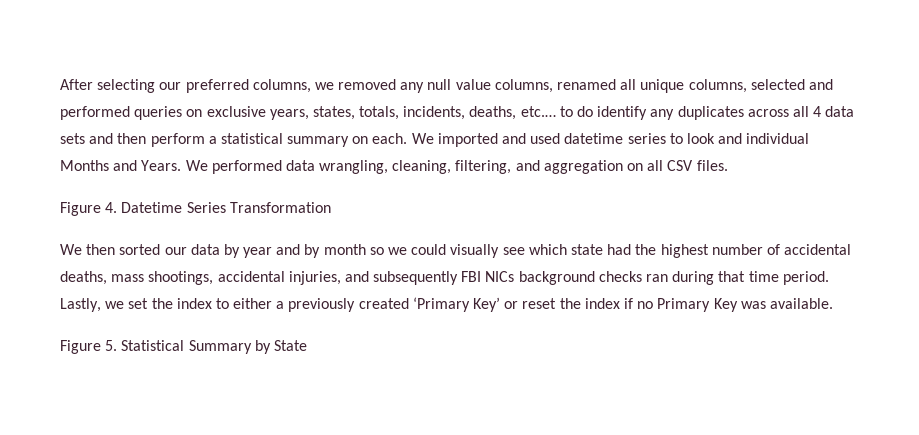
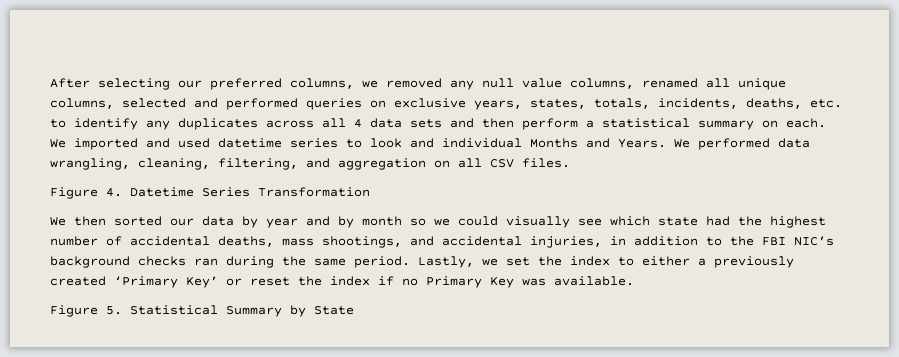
- After selecting our preferred columns, we removed any null value columns, renamed all unique columns, selected and performed queries on exclusive years, states, totals, incidents, deaths, etc.… to do identify any duplicates across all 4 data sets and then perform a statistical summary on each.
+ After selecting our preferred columns, we removed any null value columns, renamed all unique columns, selected and performed queries on exclusive years, states, totals, incidents, deaths, etc. to identify any duplicates across all 4 data sets and then perform a statistical summary on each.
- We then sorted our data by year and by month so we could visually see which state had the highest number of accidental deaths, mass shootings, accidental injuries, and subsequently FBI NICs background checks ran during that time period.
+ We then sorted our data by year and by month so we could visually see which state had the highest number of accidental deaths, mass shootings, and accidental injuries, in addition to the FBI NIC’s background checks ran during the same period.

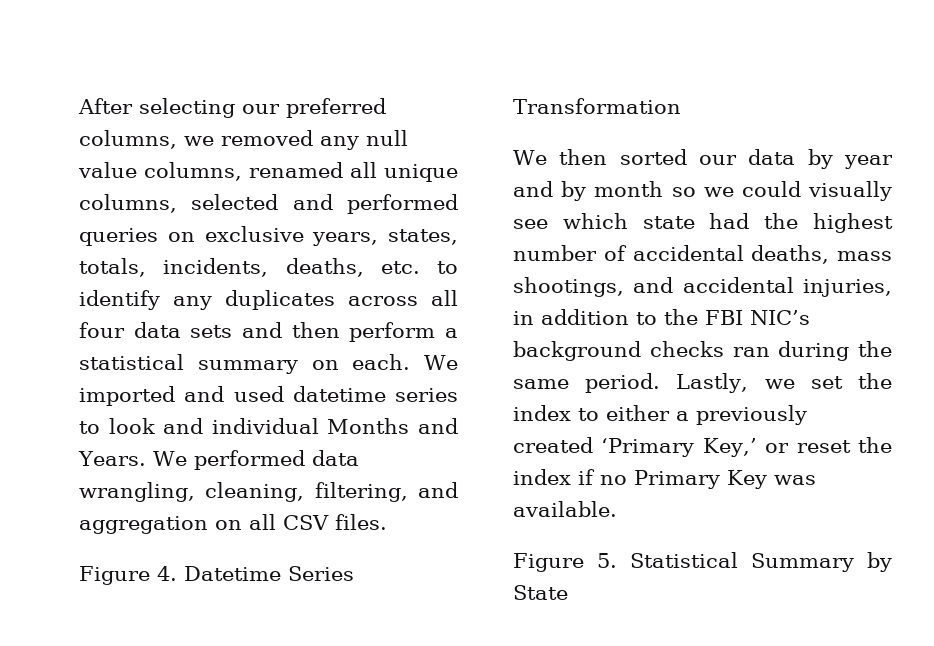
- After selecting our preferred columns, we removed any null value columns, renamed all unique columns, selected and performed queries on exclusive years, states, totals, incidents, deaths, etc. to identify any duplicates across all 4 data sets and then perform a statistical summary on each.
+ After selecting our preferred columns, we removed any null value columns, renamed all unique columns, selected and performed queries on exclusive years, states, totals, incidents, deaths, etc. to identify any duplicates across all four data sets and then perform a statistical summary on each.
- Lastly, we set the index to either a previously created ‘Primary Key’ or reset the index if no Primary Key was available.
+ Lastly, we set the index to either a previously created ‘Primary Key,’ or reset the index if no Primary Key was available.

